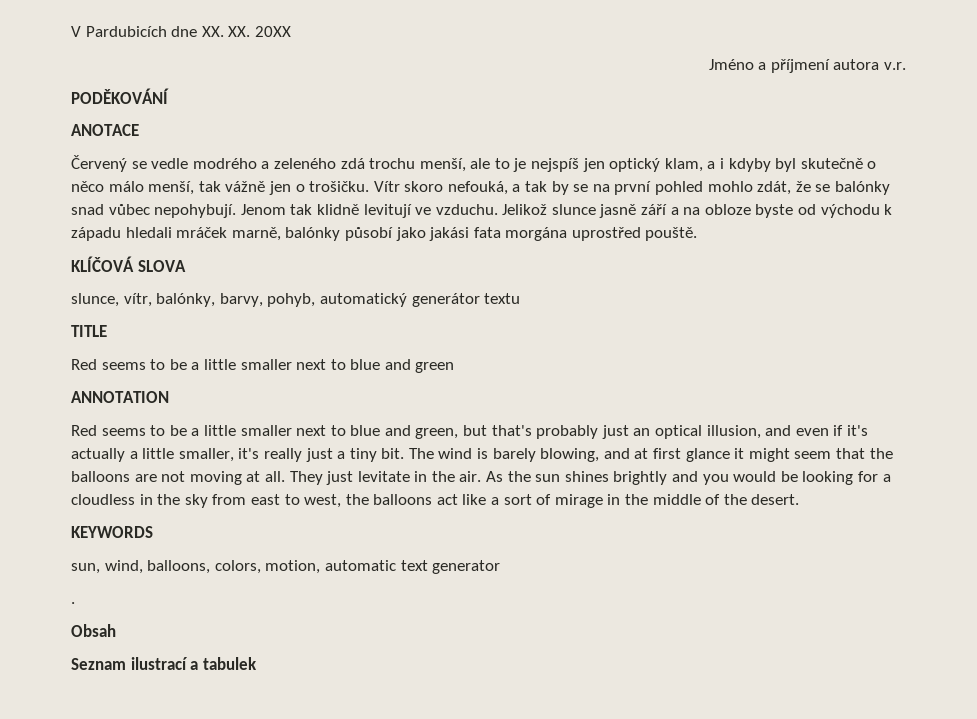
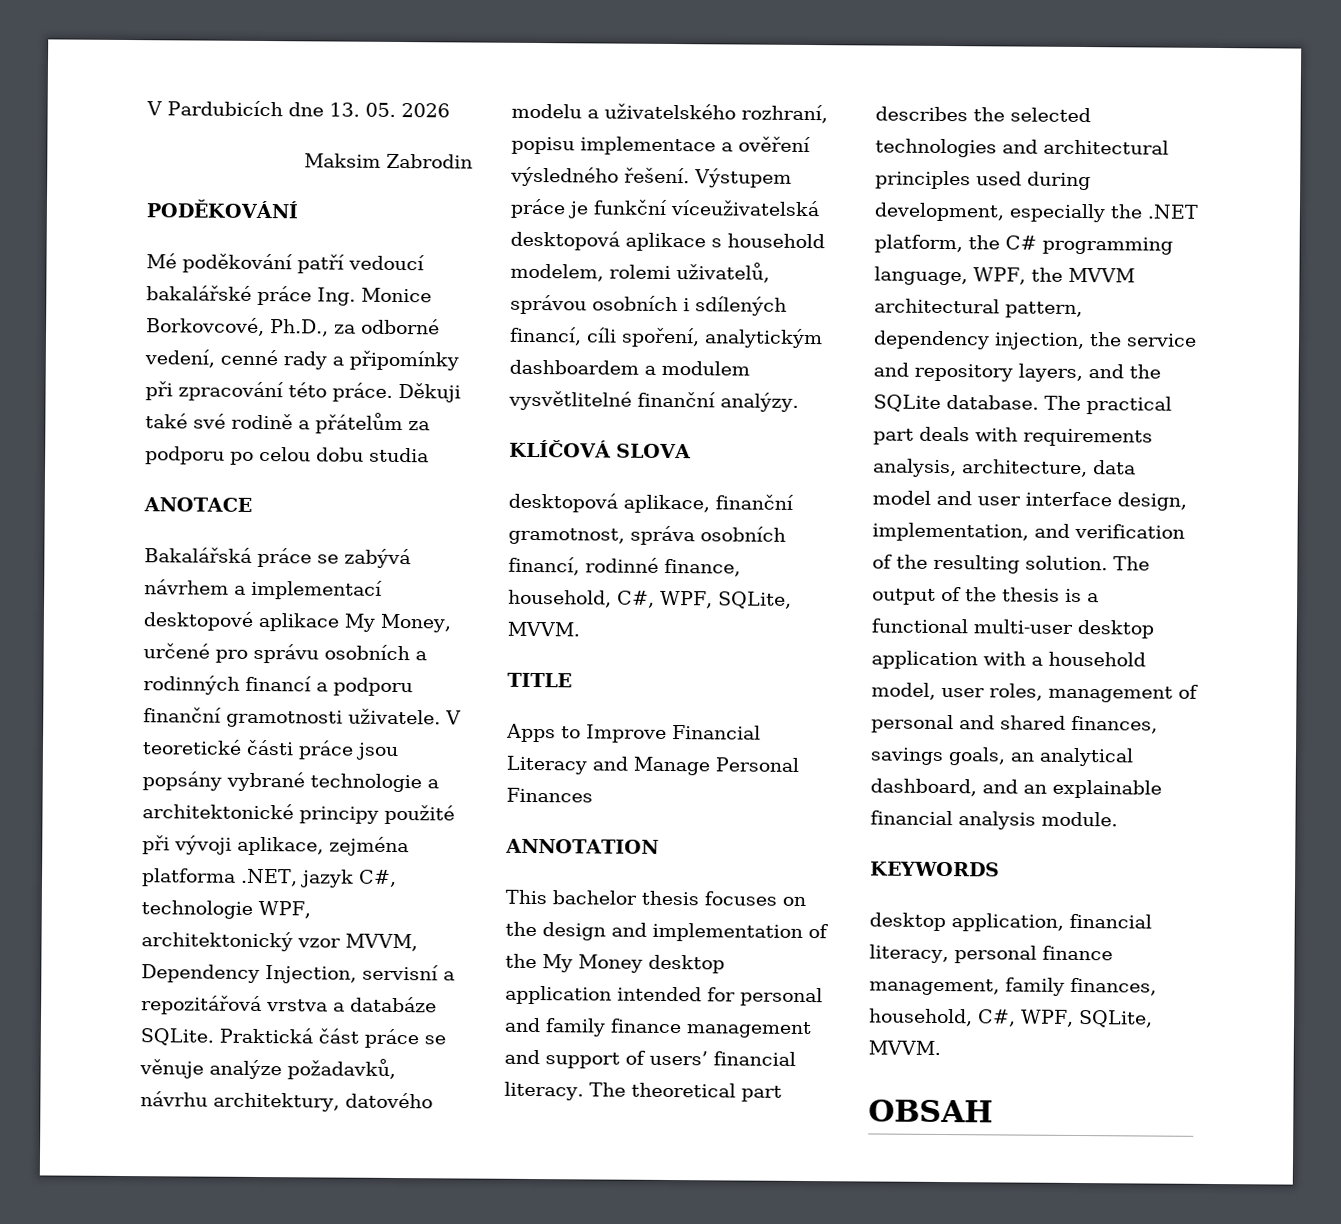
- V Pardubicích dne XX. XX. 20XX
- Jméno a příjmení autora v.r.
+ V Pardubicích dne 13. 05. 2026
+ Maksim Zabrodin
  PODĚKOVÁNÍ
+ Mé poděkování patří vedoucí bakalářské práce Ing. Monice Borkovcové, Ph.D., za odborné vedení, cenné rady a připomínky při zpracování této práce. Děkuji také své rodině a přátelům za podporu po celou dobu studia
  ANOTACE
- Červený se vedle modrého a zeleného zdá trochu menší, ale to je nejspíš jen optický klam, a i kdyby byl skutečně o něco málo menší, tak vážně jen o trošičku. Vítr skoro nefouká, a tak by se na první pohled mohlo zdát, že se balónky snad vůbec nepohybují. Jenom tak klidně levitují ve vzduchu. Jelikož slunce jasně září a na obloze byste od východu k západu hledali mráček marně, balónky působí jako jakási fata morgána uprostřed pouště.
+ Bakalářská práce se zabývá návrhem a implementací desktopové aplikace My Money, určené pro správu osobních a rodinných financí a podporu finanční gramotnosti uživatele. V teoretické části práce jsou popsány vybrané technologie a architektonické principy použité při vývoji aplikace, zejména platforma .NET, jazyk C#, technologie WPF, architektonický vzor MVVM, Dependency Injection, servisní a repozitářová vrstva a databáze SQLite. Praktická část práce se věnuje analýze požadavků, návrhu architektury, datového modelu a uživatelského rozhraní, popisu implementace a ověření výsledného řešení. Výstupem práce je funkční víceuživatelská desktopová aplikace s household modelem, rolemi uživatelů, správou osobních i sdílených financí, cíli spoření, analytickým dashboardem a modulem vysvětlitelné finanční analýzy.
  KLÍČOVÁ SLOVA
- slunce, vítr, balónky, barvy, pohyb, automatický generátor textu
+ desktopová aplikace, finanční gramotnost, správa osobních financí, rodinné finance, household, C#, WPF, SQLite, MVVM.
  TITLE
- Red seems to be a little smaller next to blue and green
+ Apps to Improve Financial Literacy and Manage Personal Finances
  ANNOTATION
- Red seems to be a little smaller next to blue and green, but that's probably just an optical illusion, and even if it's actually a little smaller, it's really just a tiny bit. The wind is barely blowing, and at first glance it might seem that the balloons are not moving at all. They just levitate in the air. As the sun shines brightly and you would be looking for a cloudless in the sky from east to west, the balloons act like a sort of mirage in the middle of the desert.
+ This bachelor thesis focuses on the design and implementation of the My Money desktop application intended for personal and family finance management and support of users’ financial literacy. The theoretical part describes the selected technologies and architectural principles used during development, especially the .NET platform, the C# programming language, WPF, the MVVM architectural pattern, dependency injection, the service and repository layers, and the SQLite database. The practical part deals with requirements analysis, architecture, data model and user interface design, implementation, and verification of the resulting solution. The output of the thesis is a functional multi-user desktop application with a household model, user roles, management of personal and shared finances, savings goals, an analytical dashboard, and an explainable financial analysis module.
  KEYWORDS
- sun, wind, balloons, colors, motion, automatic text generator
- .
- Obsah
- Seznam ilustrací a tabulek
+ desktop application, financial literacy, personal finance management, family finances, household, C#, WPF, SQLite, MVVM.
+ OBSAH

